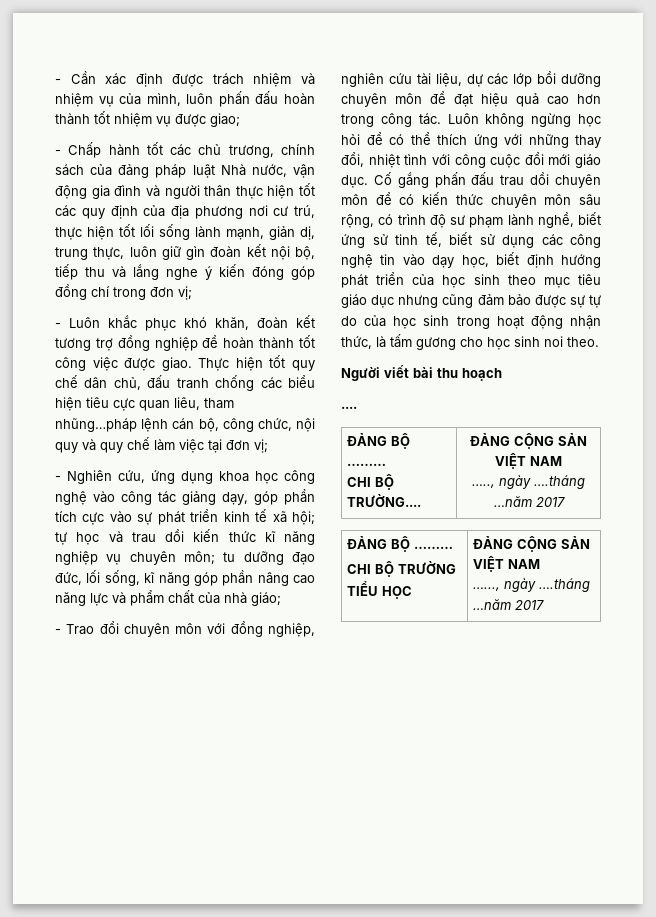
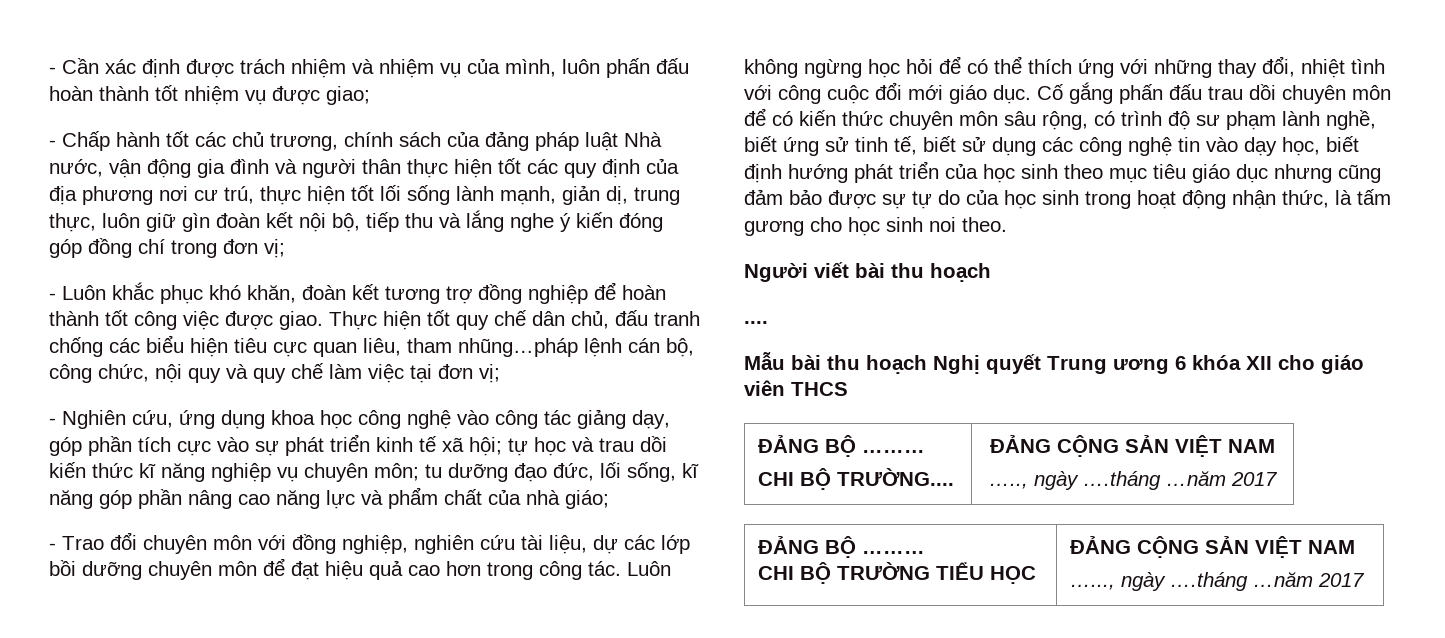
+ Mẫu bài thu hoạch Nghị quyết Trung ương 6 khóa XII cho giáo viên THCS

